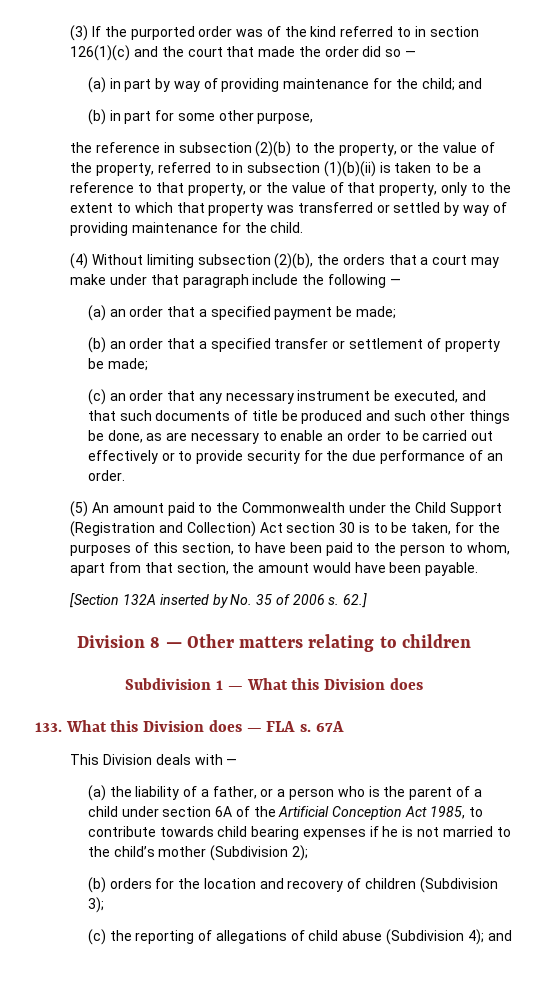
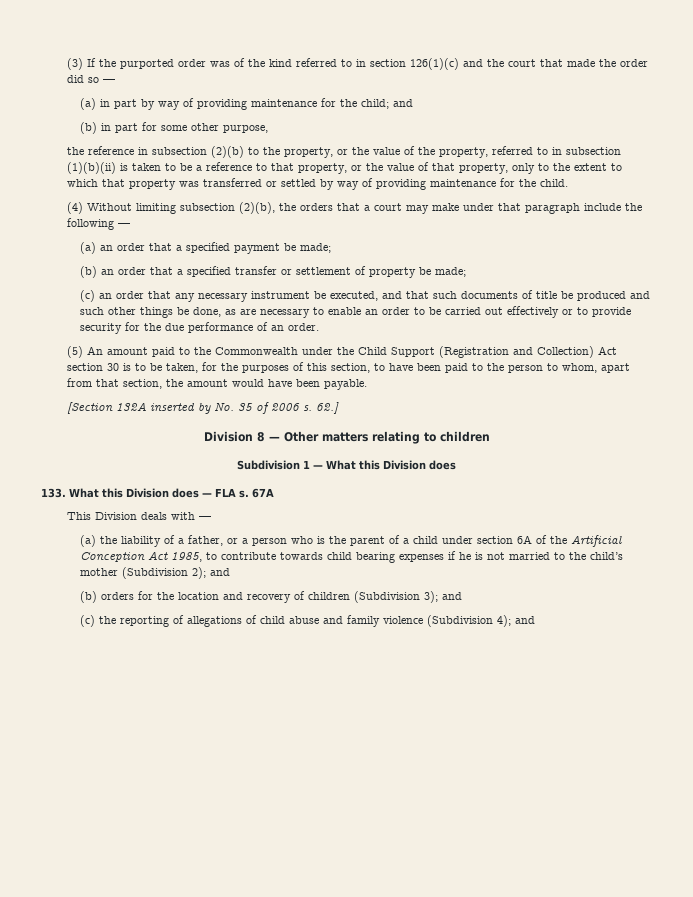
- (a) the liability of a father, or a person who is the parent of a child under section 6A of the Artificial Conception Act 1985, to contribute towards child bearing expenses if he is not married to the child’s mother (Subdivision 2);
+ (a) the liability of a father, or a person who is the parent of a child under section 6A of the Artificial Conception Act 1985, to contribute towards child bearing expenses if he is not married to the child’s mother (Subdivision 2); and
- (b) orders for the location and recovery of children (Subdivision 3);
+ (b) orders for the location and recovery of children (Subdivision 3); and
- (c) the reporting of allegations of child abuse (Subdivision 4); and
+ (c) the reporting of allegations of child abuse and family violence (Subdivision 4); and

